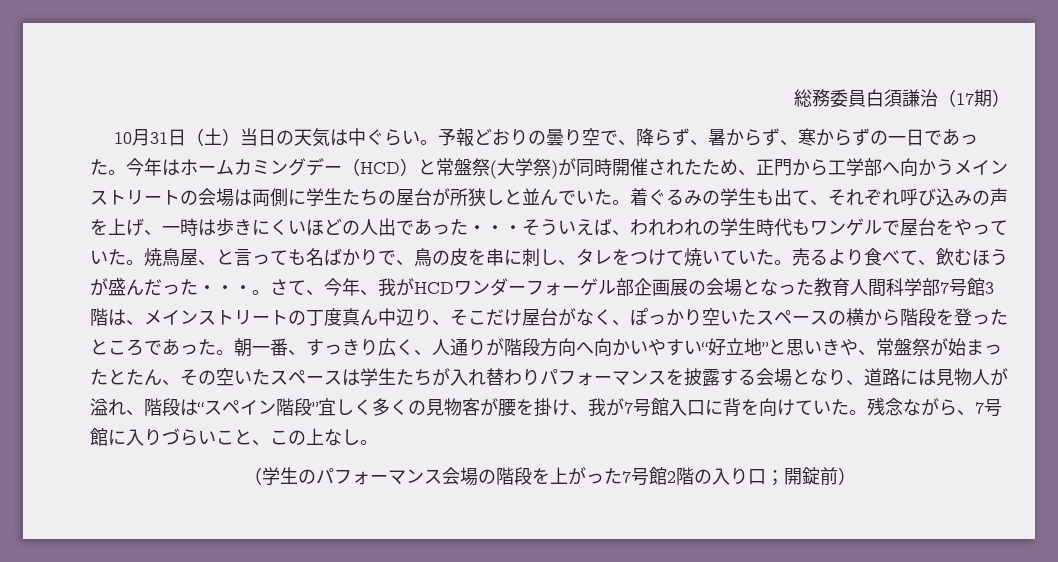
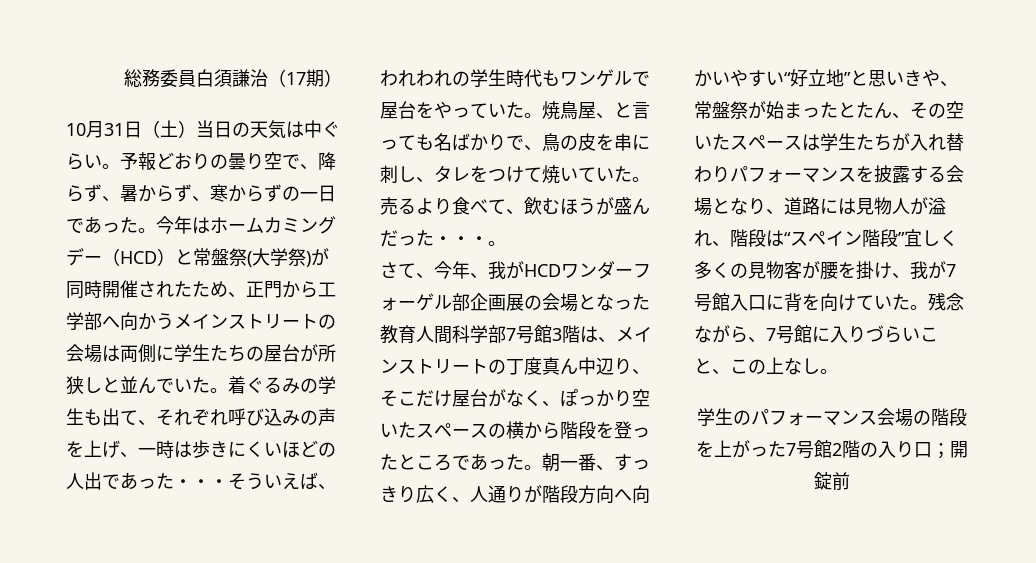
- 売るより食べて、飲むほうが盛んだった・・・。さて、今年、我がHCDワンダーフォーゲル部企画展の会場となった教育人間科学部7号館3階は、メインストリートの丁度真ん中辺り、そこだけ屋台がなく、ぽっかり空いたスペースの横から階段を登ったところであった。
+ 売るより食べて、飲むほうが盛んだった・・・。
+ さて、今年、我がHCDワンダーフォーゲル部企画展の会場となった教育人間科学部7号館3階は、メインストリートの丁度真ん中辺り、そこだけ屋台がなく、ぽっかり空いたスペースの横から階段を登ったところであった。
- （学生のパフォーマンス会場の階段を上がった7号館2階の入り口；開錠前）
+ 学生のパフォーマンス会場の階段を上がった7号館2階の入り口；開錠前

